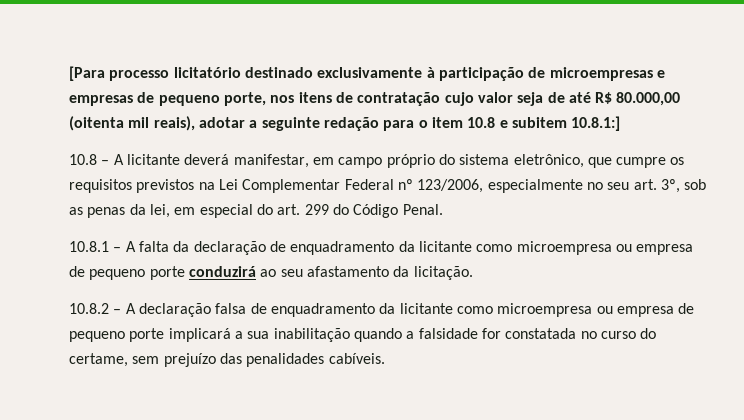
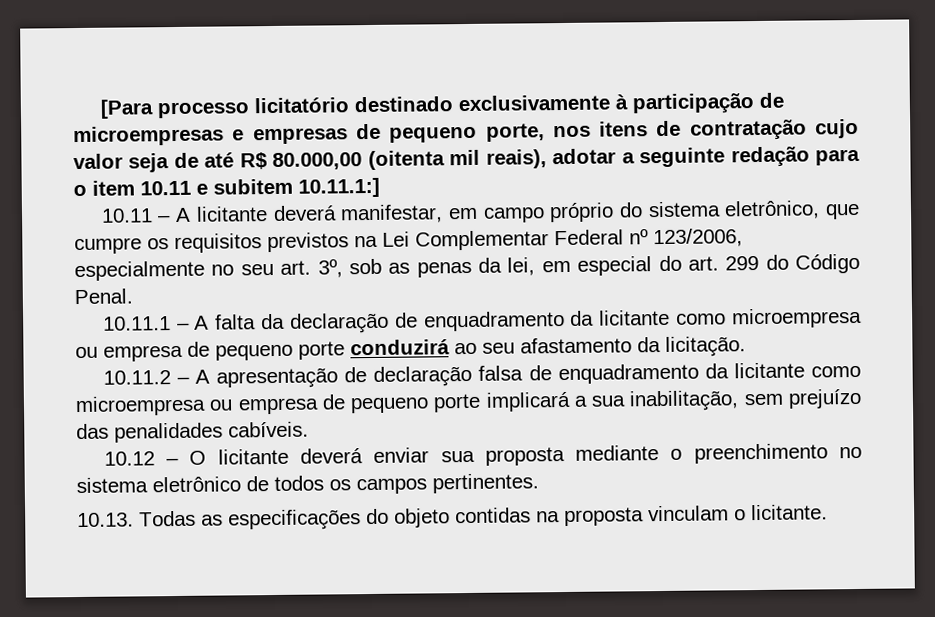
- [Para processo licitatório destinado exclusivamente à participação de microempresas e empresas de pequeno porte, nos itens de contratação cujo valor seja de até R$ 80.000,00 (oitenta mil reais), adotar a seguinte redação para o item 10.8 e subitem 10.8.1:]
- 10.8 – A licitante deverá manifestar, em campo próprio do sistema eletrônico, que cumpre os requisitos previstos na Lei Complementar Federal nº 123/2006, especialmente no seu art. 3º, sob as penas da lei, em especial do art. 299 do Código Penal.
+ [Para processo licitatório destinado exclusivamente à participação de microempresas e empresas de pequeno porte, nos itens de contratação cujo valor seja de até R$ 80.000,00 (oitenta mil reais), adotar a seguinte redação para o item 10.11 e subitem 10.11.1:]
+ 10.11 – A licitante deverá manifestar, em campo próprio do sistema eletrônico, que cumpre os requisitos previstos na Lei Complementar Federal nº 123/2006, especialmente no seu art. 3º, sob as penas da lei, em especial do art. 299 do Código Penal.
- 10.8.1 – A falta da declaração de enquadramento da licitante como microempresa ou empresa de pequeno porte conduzirá ao seu afastamento da licitação.
+ 10.11.1 – A falta da declaração de enquadramento da licitante como microempresa ou empresa de pequeno porte conduzirá ao seu afastamento da licitação.
- 10.8.2 – A declaração falsa de enquadramento da licitante como microempresa ou empresa de pequeno porte implicará a sua inabilitação quando a falsidade for constatada no curso do certame, sem prejuízo das penalidades cabíveis.
+ 10.11.2 – A apresentação de declaração falsa de enquadramento da licitante como microempresa ou empresa de pequeno porte implicará a sua inabilitação, sem prejuízo das penalidades cabíveis.
+ 10.12 – O licitante deverá enviar sua proposta mediante o preenchimento no sistema eletrônico de todos os campos pertinentes.
+ 10.13. Todas as especificações do objeto contidas na proposta vinculam o licitante.

